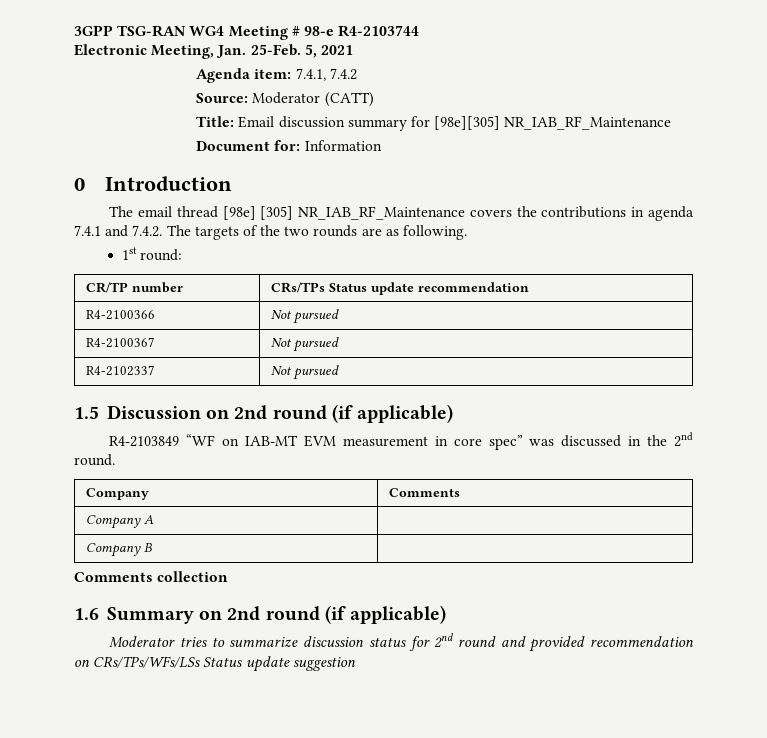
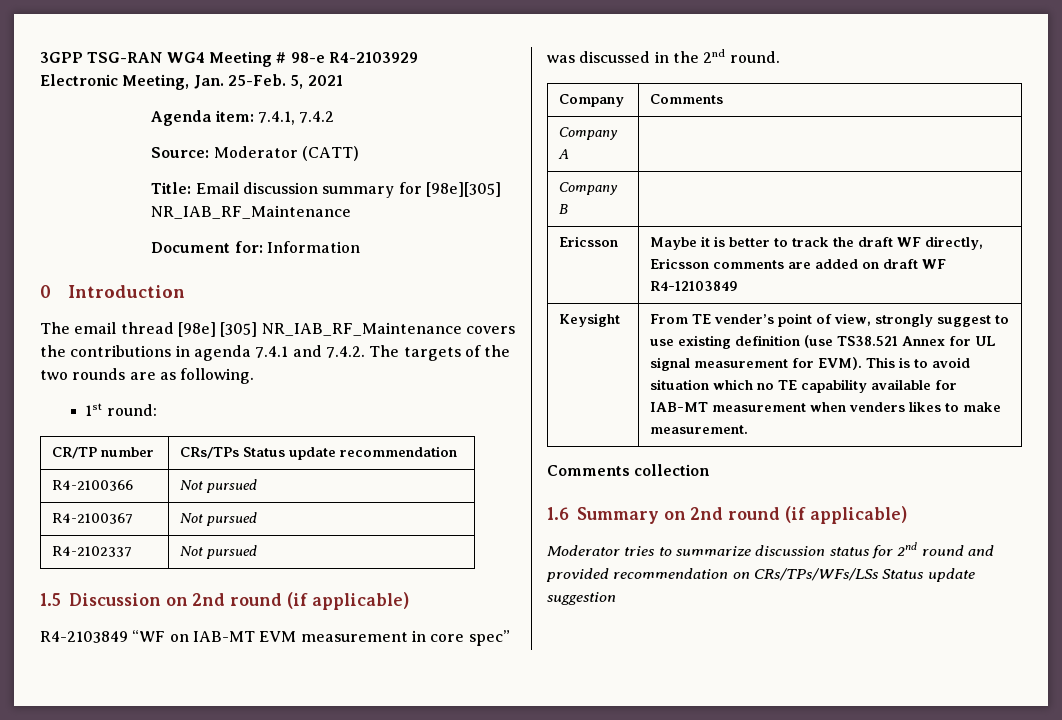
- 3GPP TSG-RAN WG4 Meeting # 98-e R4-2103744
+ 3GPP TSG-RAN WG4 Meeting # 98-e R4-2103929
+ Ericsson | Maybe it is better to track the draft WF directly, Ericsson comments are added on draft WF R4-12103849
+ Keysight | From TE vender’s point of view, strongly suggest to use existing definition (use TS38.521 Annex for UL signal measurement for EVM). This is to avoid situation which no TE capability available for IAB-MT measurement when venders likes to make measurement.

